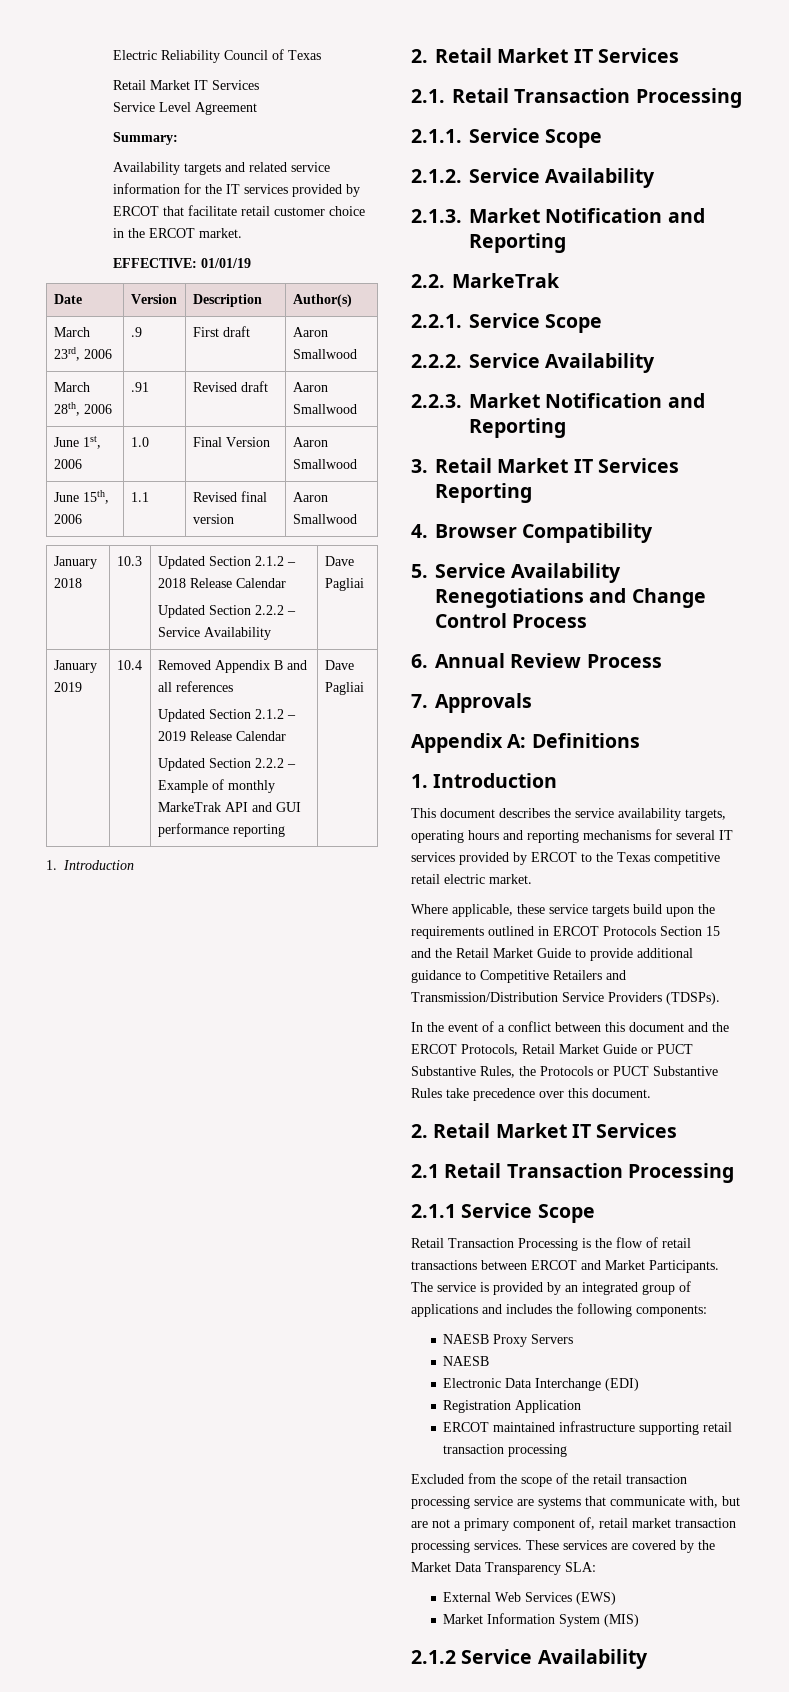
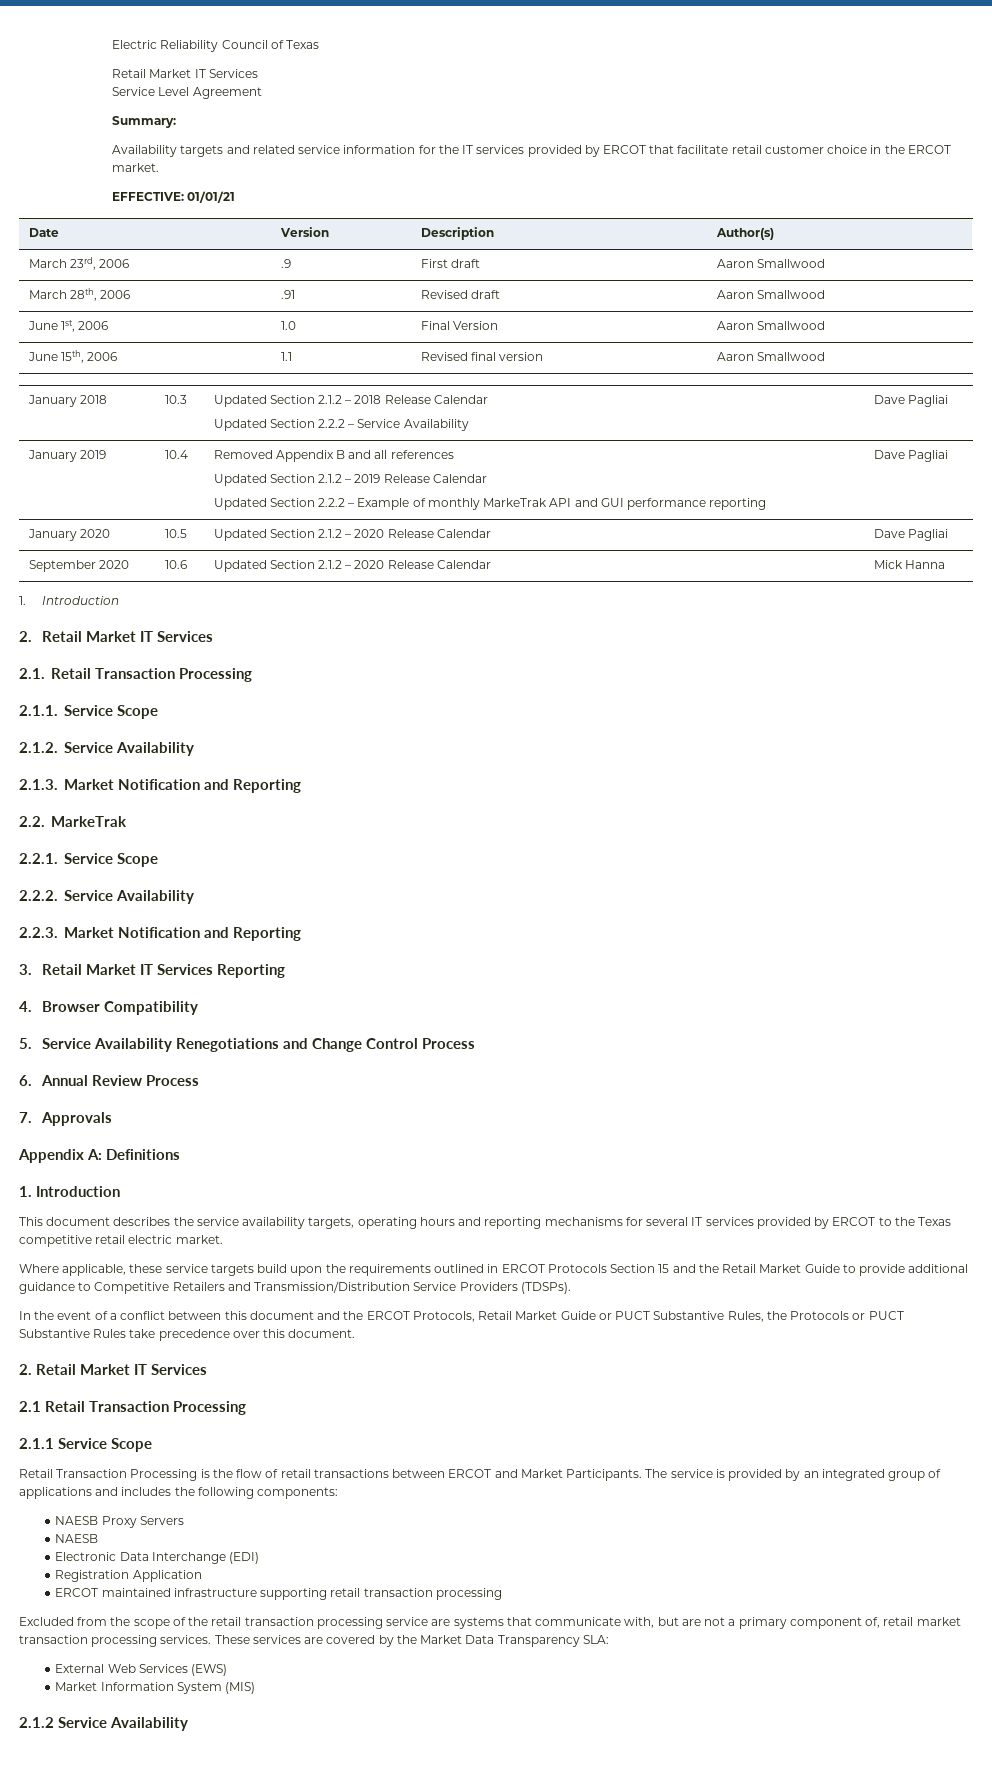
- EFFECTIVE: 01/01/19
+ EFFECTIVE: 01/01/21
+ January 2020 | 10.5 | Updated Section 2.1.2 – 2020 Release Calendar | Dave Pagliai
+ September 2020 | 10.6 | Updated Section 2.1.2 – 2020 Release Calendar | Mick Hanna

